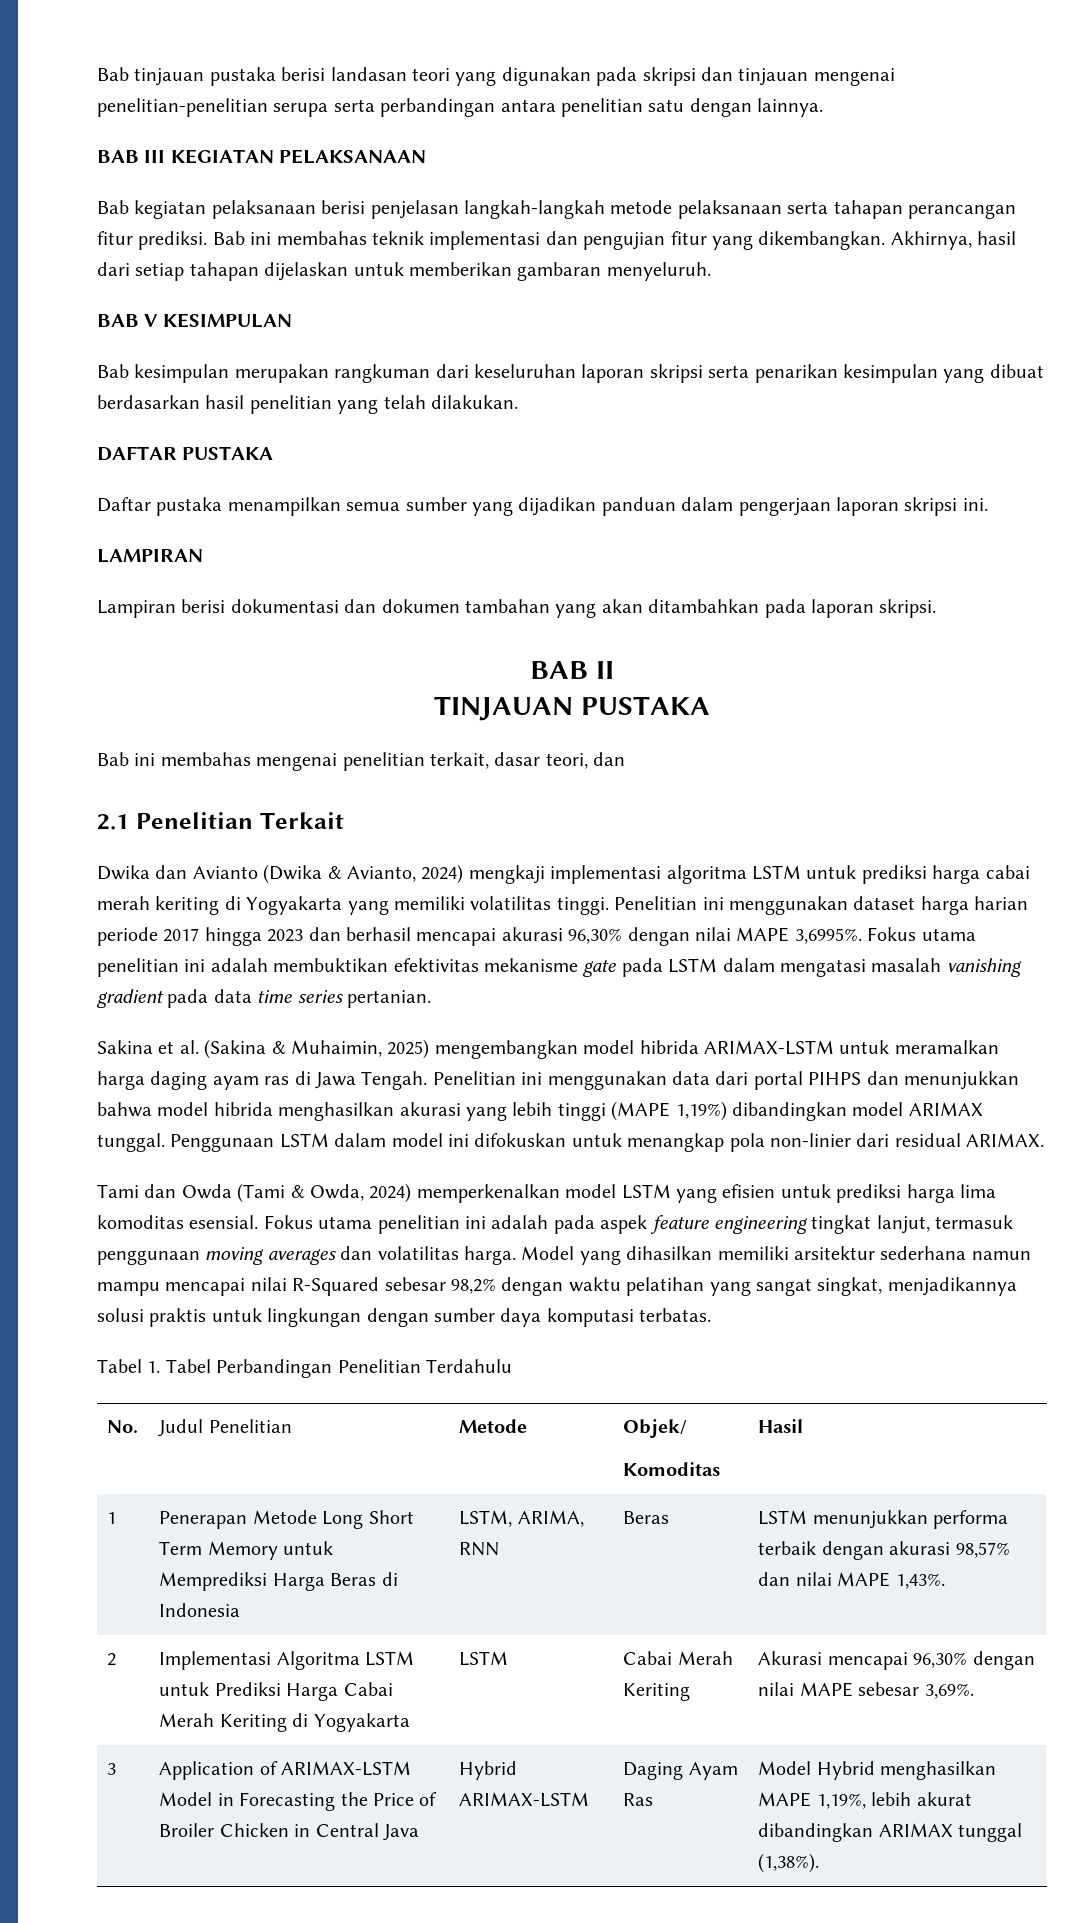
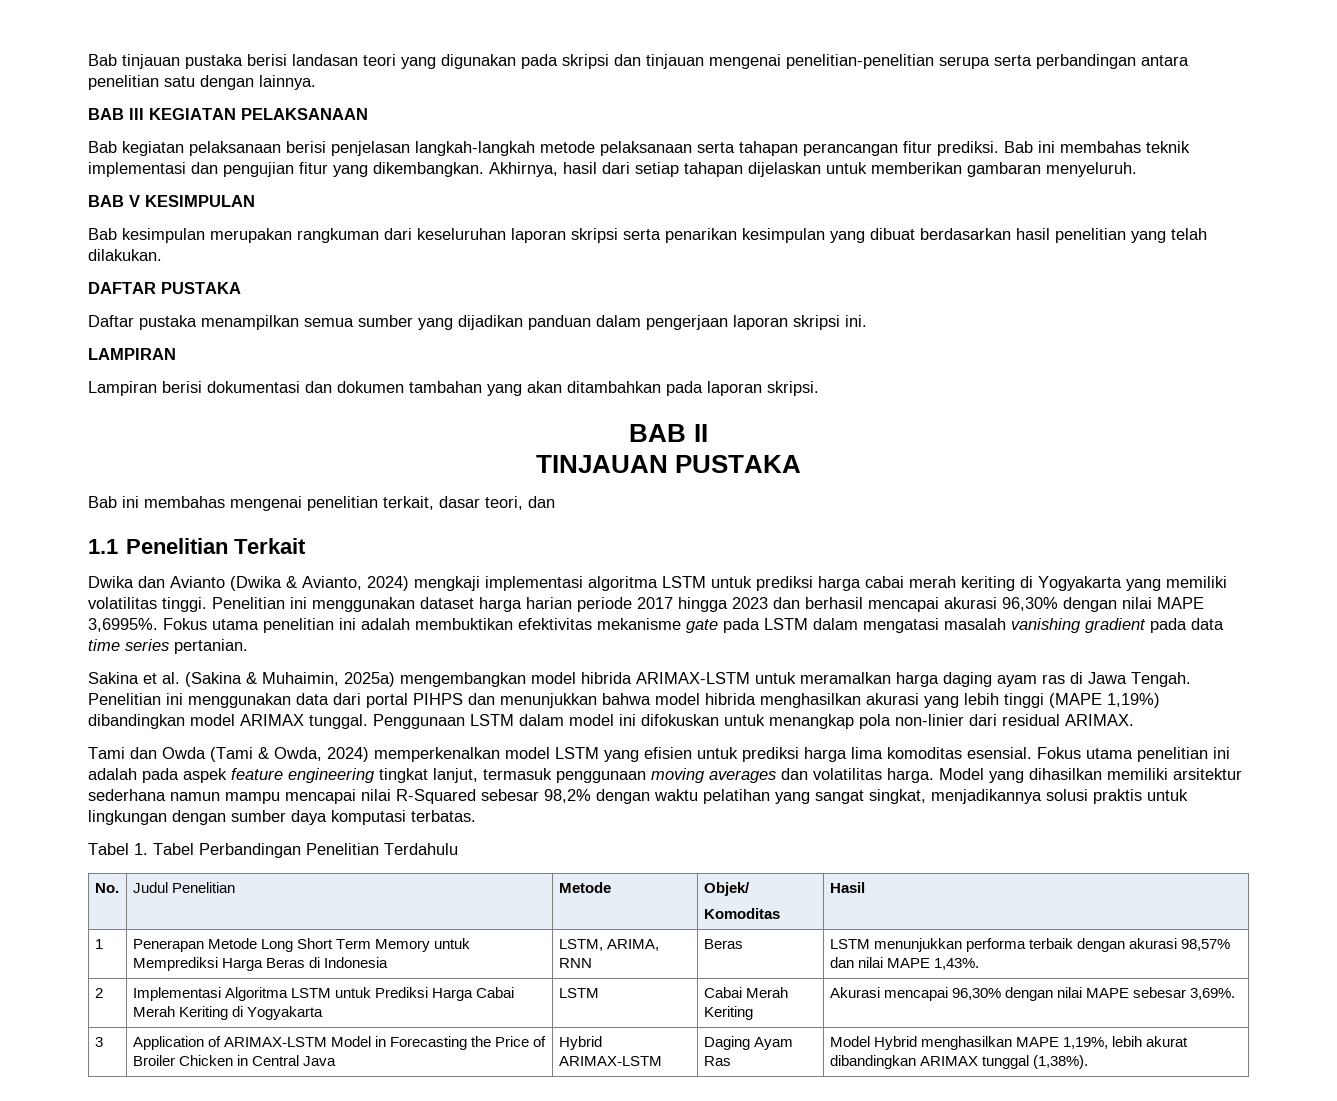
- 2.1 Penelitian Terkait
+ 1.1 Penelitian Terkait
- Sakina et al. (Sakina & Muhaimin, 2025) mengembangkan model hibrida ARIMAX-LSTM untuk meramalkan harga daging ayam ras di Jawa Tengah.
+ Sakina et al. (Sakina & Muhaimin, 2025a) mengembangkan model hibrida ARIMAX-LSTM untuk meramalkan harga daging ayam ras di Jawa Tengah.

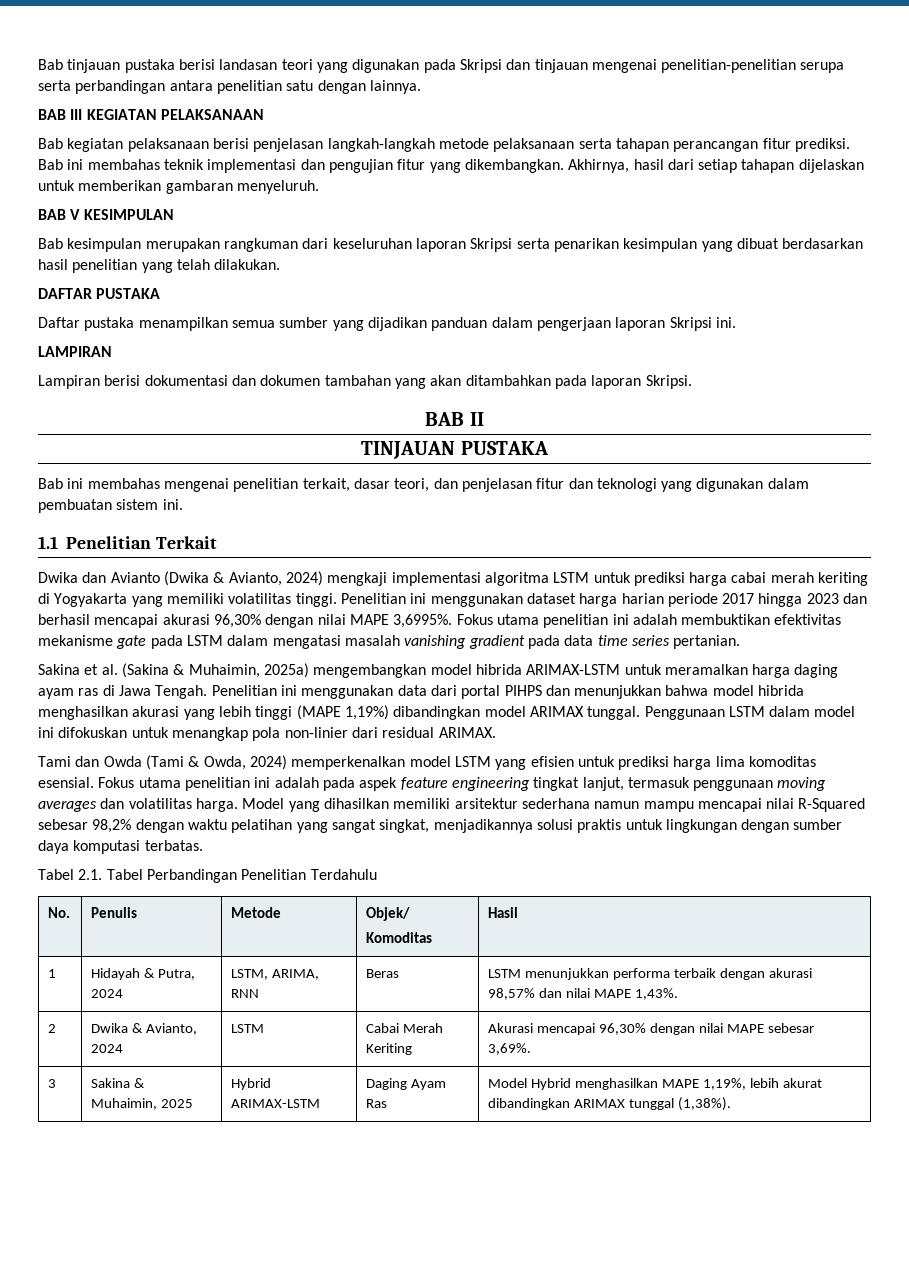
- Bab tinjauan pustaka berisi landasan teori yang digunakan pada skripsi dan tinjauan mengenai penelitian-penelitian serupa serta perbandingan antara penelitian satu dengan lainnya.
+ Bab tinjauan pustaka berisi landasan teori yang digunakan pada Skripsi dan tinjauan mengenai penelitian-penelitian serupa serta perbandingan antara penelitian satu dengan lainnya.
- Bab kesimpulan merupakan rangkuman dari keseluruhan laporan skripsi serta penarikan kesimpulan yang dibuat berdasarkan hasil penelitian yang telah dilakukan.
+ Bab kesimpulan merupakan rangkuman dari keseluruhan laporan Skripsi serta penarikan kesimpulan yang dibuat berdasarkan hasil penelitian yang telah dilakukan.
- Daftar pustaka menampilkan semua sumber yang dijadikan panduan dalam pengerjaan laporan skripsi ini.
+ Daftar pustaka menampilkan semua sumber yang dijadikan panduan dalam pengerjaan laporan Skripsi ini.
- Lampiran berisi dokumentasi dan dokumen tambahan yang akan ditambahkan pada laporan skripsi.
+ Lampiran berisi dokumentasi dan dokumen tambahan yang akan ditambahkan pada laporan Skripsi.
- Bab ini membahas mengenai penelitian terkait, dasar teori, dan
+ Bab ini membahas mengenai penelitian terkait, dasar teori, dan penjelasan fitur dan teknologi yang digunakan dalam pembuatan sistem ini.
- Tabel 1. Tabel Perbandingan Penelitian Terdahulu
+ Tabel 2.1. Tabel Perbandingan Penelitian Terdahulu
- No. | Judul Penelitian | Metode | Objek/
+ No. | Penulis | Metode | Objek/
- 1 | Penerapan Metode Long Short Term Memory untuk Memprediksi Harga Beras di Indonesia | LSTM, ARIMA, RNN | Beras | LSTM menunjukkan performa terbaik dengan akurasi 98,57% dan nilai MAPE 1,43%.
+ 1 | Hidayah & Putra, 2024 | LSTM, ARIMA, RNN | Beras | LSTM menunjukkan performa terbaik dengan akurasi 98,57% dan nilai MAPE 1,43%.
- 2 | Implementasi Algoritma LSTM untuk Prediksi Harga Cabai Merah Keriting di Yogyakarta | LSTM | Cabai Merah Keriting | Akurasi mencapai 96,30% dengan nilai MAPE sebesar 3,69%.
+ 2 | Dwika & Avianto, 2024 | LSTM | Cabai Merah Keriting | Akurasi mencapai 96,30% dengan nilai MAPE sebesar 3,69%.
- 3 | Application of ARIMAX-LSTM Model in Forecasting the Price of Broiler Chicken in Central Java | Hybrid ARIMAX-LSTM | Daging Ayam Ras | Model Hybrid menghasilkan MAPE 1,19%, lebih akurat dibandingkan ARIMAX tunggal (1,38%).
+ 3 | Sakina & Muhaimin, 2025 | Hybrid ARIMAX-LSTM | Daging Ayam Ras | Model Hybrid menghasilkan MAPE 1,19%, lebih akurat dibandingkan ARIMAX tunggal (1,38%).

